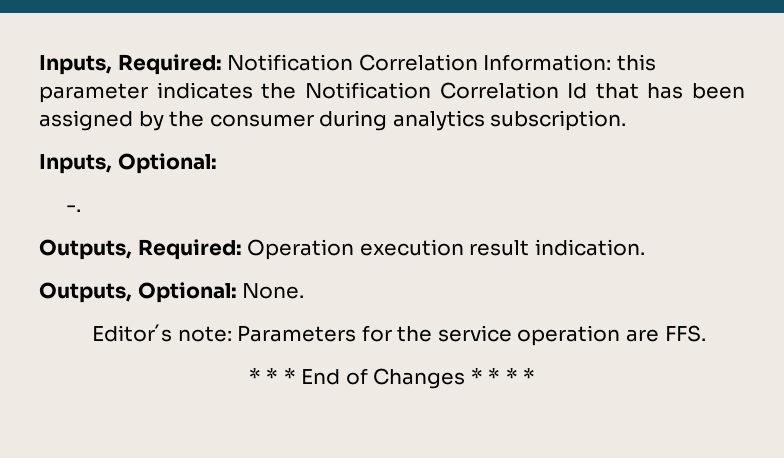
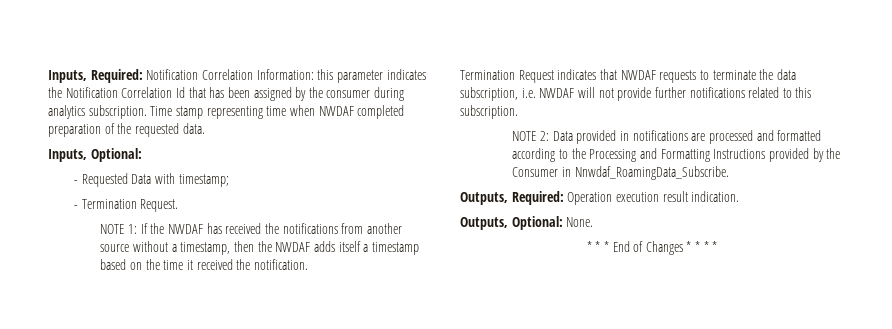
- Inputs, Required: Notification Correlation Information: this parameter indicates the Notification Correlation Id that has been assigned by the consumer during analytics subscription.
+ Inputs, Required: Notification Correlation Information: this parameter indicates the Notification Correlation Id that has been assigned by the consumer during analytics subscription. Time stamp representing time when NWDAF completed preparation of the requested data.
  Inputs, Optional:
- -.
+ - Requested Data with timestamp;
+ - Termination Request.
+ NOTE 1: If the NWDAF has received the notifications from another source without a timestamp, then the NWDAF adds itself a timestamp based on the time it received the notification.
+ Termination Request indicates that NWDAF requests to terminate the data subscription, i.e. NWDAF will not provide further notifications related to this subscription.
+ NOTE 2: Data provided in notifications are processed and formatted according to the Processing and Formatting Instructions provided by the Consumer in Nnwdaf_RoamingData_Subscribe.
- Editor´s note: Parameters for the service operation are FFS.

